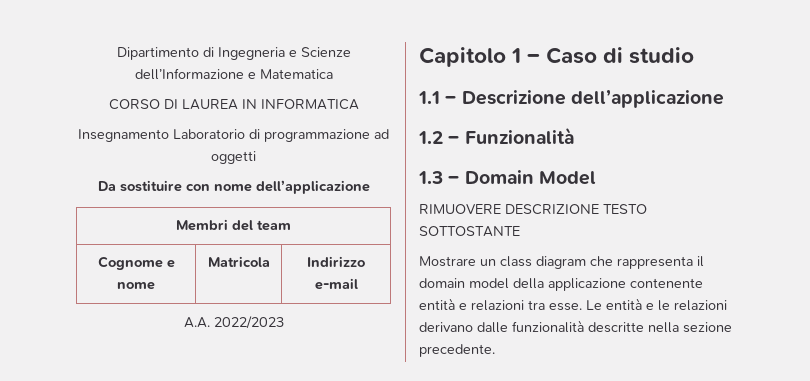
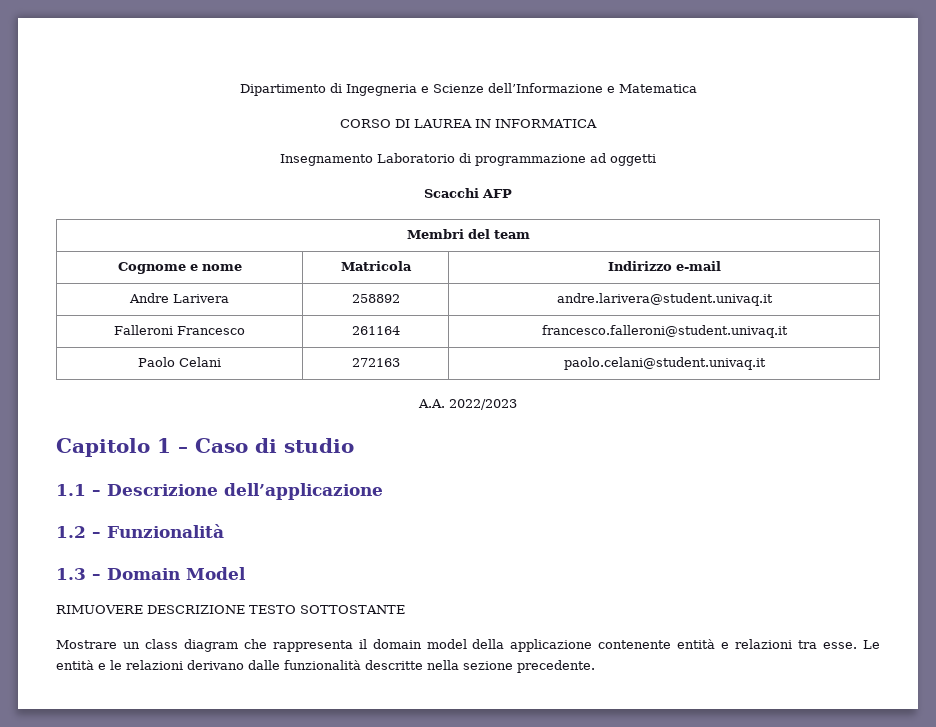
- Da sostituire con nome dell’applicazione
+ Scacchi AFP
+ Andre Larivera | 258892 | andre.larivera@student.univaq.it
+ Falleroni Francesco | 261164 | francesco.falleroni@student.univaq.it
+ Paolo Celani | 272163 | paolo.celani@student.univaq.it

